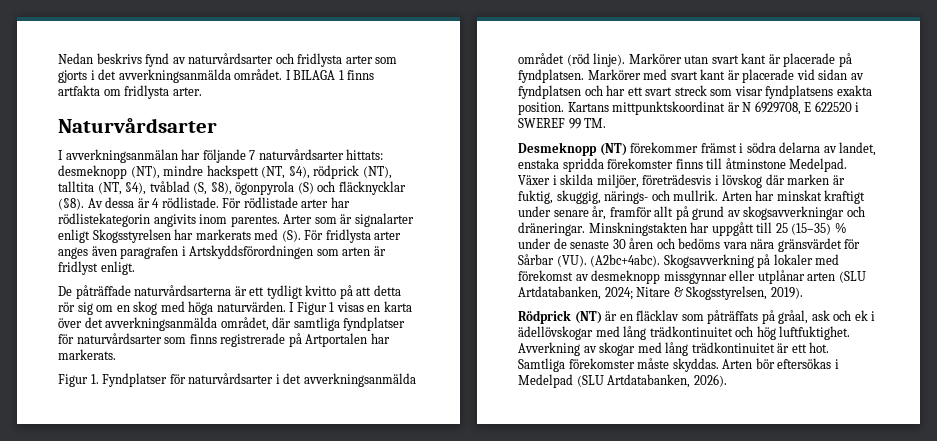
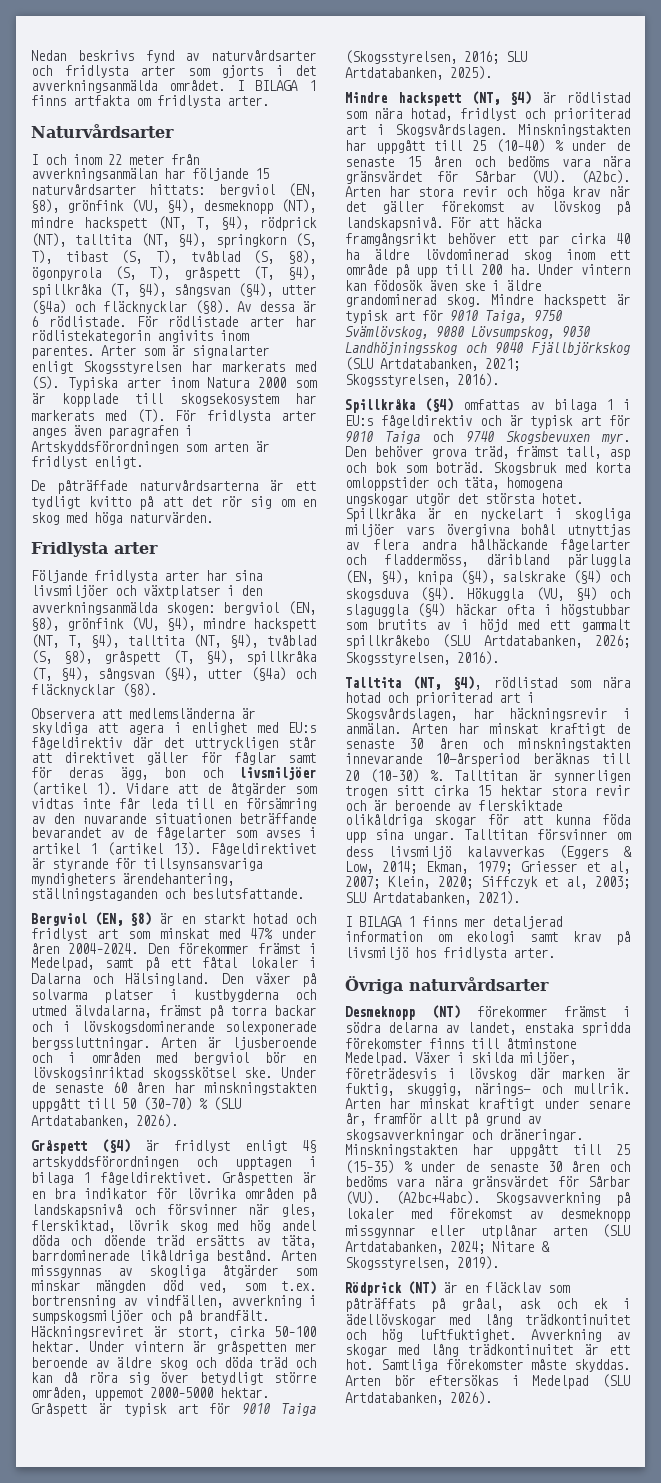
- I avverkningsanmälan har följande 7 naturvårdsarter hittats: desmeknopp (NT), mindre hackspett (NT, §4), rödprick (NT), talltita (NT, §4), tvåblad (S, §8), ögonpyrola (S) och fläcknycklar (§8).
+ I och inom 22 meter från avverkningsanmälan har följande 15 naturvårdsarter hittats: bergviol (EN, §8), grönfink (VU, §4), desmeknopp (NT), mindre hackspett (NT, T, §4), rödprick (NT), talltita (NT, §4), springkorn (S, T), tibast (S, T), tvåblad (S, §8), ögonpyrola (S, T), gråspett (T, §4), spillkråka (T, §4), sångsvan (§4), utter (§4a) och fläcknycklar (§8).
- Av dessa är 4 rödlistade.
+ Av dessa är 6 rödlistade.
- Arter som är signalarter enligt Skogsstyrelsen har markerats med (S). För fridlysta arter anges även paragrafen i Artskyddsförordningen som arten är fridlyst enligt.
+ Arter som är signalarter enligt Skogsstyrelsen har markerats med (S). Typiska arter inom Natura 2000 som är kopplade till skogsekosystem har markerats med (T). För fridlysta arter anges även paragrafen i Artskyddsförordningen som arten är fridlyst enligt.
- De påträffade naturvårdsarterna är ett tydligt kvitto på att detta rör sig om en skog med höga naturvärden. I Figur 1 visas en karta över det avverkningsanmälda området, där samtliga fyndplatser för naturvårdsarter som finns registrerade på Artportalen har markerats.
- Figur 1. Fyndplatser för naturvårdsarter i det avverkningsanmälda området (röd linje). Markörer utan svart kant är placerade på fyndplatsen. Markörer med svart kant är placerade vid sidan av fyndplatsen och har ett svart streck som visar fyndplatsens exakta position. Kartans mittpunktskoordinat är N 6929708, E 622520 i SWEREF 99 TM.
+ De påträffade naturvårdsarterna är ett tydligt kvitto på att det rör sig om en skog med höga naturvärden.
+ Fridlysta arter
+ Följande fridlysta arter har sina livsmiljöer och växtplatser i den avverkningsanmälda skogen: bergviol (EN, §8), grönfink (VU, §4), mindre hackspett (NT, T, §4), talltita (NT, §4), tvåblad (S, §8), gråspett (T, §4), spillkråka (T, §4), sångsvan (§4), utter (§4a) och fläcknycklar (§8).
+ Observera att medlemsländerna är skyldiga att agera i enlighet med EU:s fågeldirektiv där det uttryckligen står att direktivet gäller för fåglar samt för deras ägg, bon och livsmiljöer (artikel 1). Vidare att de åtgärder som vidtas inte får leda till en försämring av den nuvarande situationen beträffande bevarandet av de fågelarter som avses i artikel 1 (artikel 13). Fågeldirektivet är styrande för tillsynsansvariga myndigheters ärendehantering, ställningstaganden och beslutsfattande.
+ Bergviol (EN, §8) är en starkt hotad och fridlyst art som minskat med 47% under åren 2004–2024. Den förekommer främst i Medelpad, samt på ett fåtal lokaler i Dalarna och Hälsingland. Den växer på solvarma platser i kustbygderna och utmed älvdalarna, främst på torra backar och i lövskogsdominerande solexponerade bergssluttningar. Arten är ljusberoende och i områden med bergviol bör en lövskogsinriktad skogsskötsel ske. Under de senaste 60 åren har minskningstakten uppgått till 50 (30–70) % (SLU Artdatabanken, 2026).
+ Gråspett (§4) är fridlyst enligt 4§ artskyddsförordningen och upptagen i bilaga 1 fågeldirektivet. Gråspetten är en bra indikator för lövrika områden på landskapsnivå och försvinner när gles, flerskiktad, lövrik skog med hög andel döda och döende träd ersätts av täta, barrdominerade likåldriga bestånd. Arten missgynnas av skogliga åtgärder som minskar mängden död ved, som t.ex. bortrensning av vindfällen, avverkning i sumpskogsmiljöer och på brandfält. Häckningsreviret är stort, cirka 50–100 hektar. Under vintern är gråspetten mer beroende av äldre skog och döda träd och kan då röra sig över betydligt större områden, uppemot 2000–5000 hektar. Gråspett är typisk art för 9010 Taiga (Skogsstyrelsen, 2016; SLU Artdatabanken, 2025).
+ Mindre hackspett (NT, §4) är rödlistad som nära hotad, fridlyst och prioriterad art i Skogsvårdslagen. Minskningstakten har uppgått till 25 (10–40) % under de senaste 15 åren och bedöms vara nära gränsvärdet för Sårbar (VU). (A2bc). Arten har stora revir och höga krav när det gäller förekomst av lövskog på landskapsnivå. För att häcka framgångsrikt behöver ett par cirka 40 ha äldre lövdominerad skog inom ett område på upp till 200 ha. Under vintern kan födosök även ske i äldre grandominerad skog. Mindre hackspett är typisk art för 9010 Taiga, 9750 Svämlövskog, 9080 Lövsumpskog, 9030 Landhöjningsskog och 9040 Fjällbjörkskog (SLU Artdatabanken, 2021; Skogsstyrelsen, 2016).
+ Spillkråka (§4) omfattas av bilaga 1 i EU:s fågeldirektiv och är typisk art för 9010 Taiga och 9740 Skogsbevuxen myr. Den behöver grova träd, främst tall, asp och bok som boträd. Skogsbruk med korta omloppstider och täta, homogena ungskogar utgör det största hotet. Spillkråka är en nyckelart i skogliga miljöer vars övergivna bohål utnyttjas av flera andra hålhäckande fågelarter och fladdermöss, däribland pärluggla (EN, §4), knipa (§4), salskrake (§4) och skogsduva (§4). Hökuggla (VU, §4) och slaguggla (§4) häckar ofta i högstubbar som brutits av i höjd med ett gammalt spillkråkebo (SLU Artdatabanken, 2026; Skogsstyrelsen, 2016).
+ Talltita (NT, §4), rödlistad som nära hotad och prioriterad art i Skogsvårdslagen, har häckningsrevir i anmälan. Arten har minskat kraftigt de senaste 30 åren och minskningstakten innevarande 10-årsperiod beräknas till 20 (10–30) %. Talltitan är synnerligen trogen sitt cirka 15 hektar stora revir och är beroende av flerskiktade olikåldriga skogar för att kunna föda upp sina ungar. Talltitan försvinner om dess livsmiljö kalavverkas (Eggers & Low, 2014; Ekman, 1979; Griesser et al, 2007; Klein, 2020; Siffczyk et al, 2003; SLU Artdatabanken, 2021).
+ I BILAGA 1 finns mer detaljerad information om ekologi samt krav på livsmiljö hos fridlysta arter.
+ Övriga naturvårdsarter

